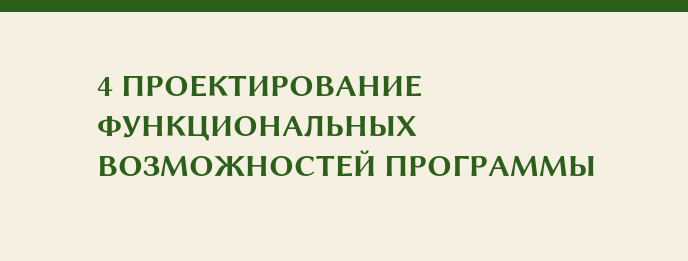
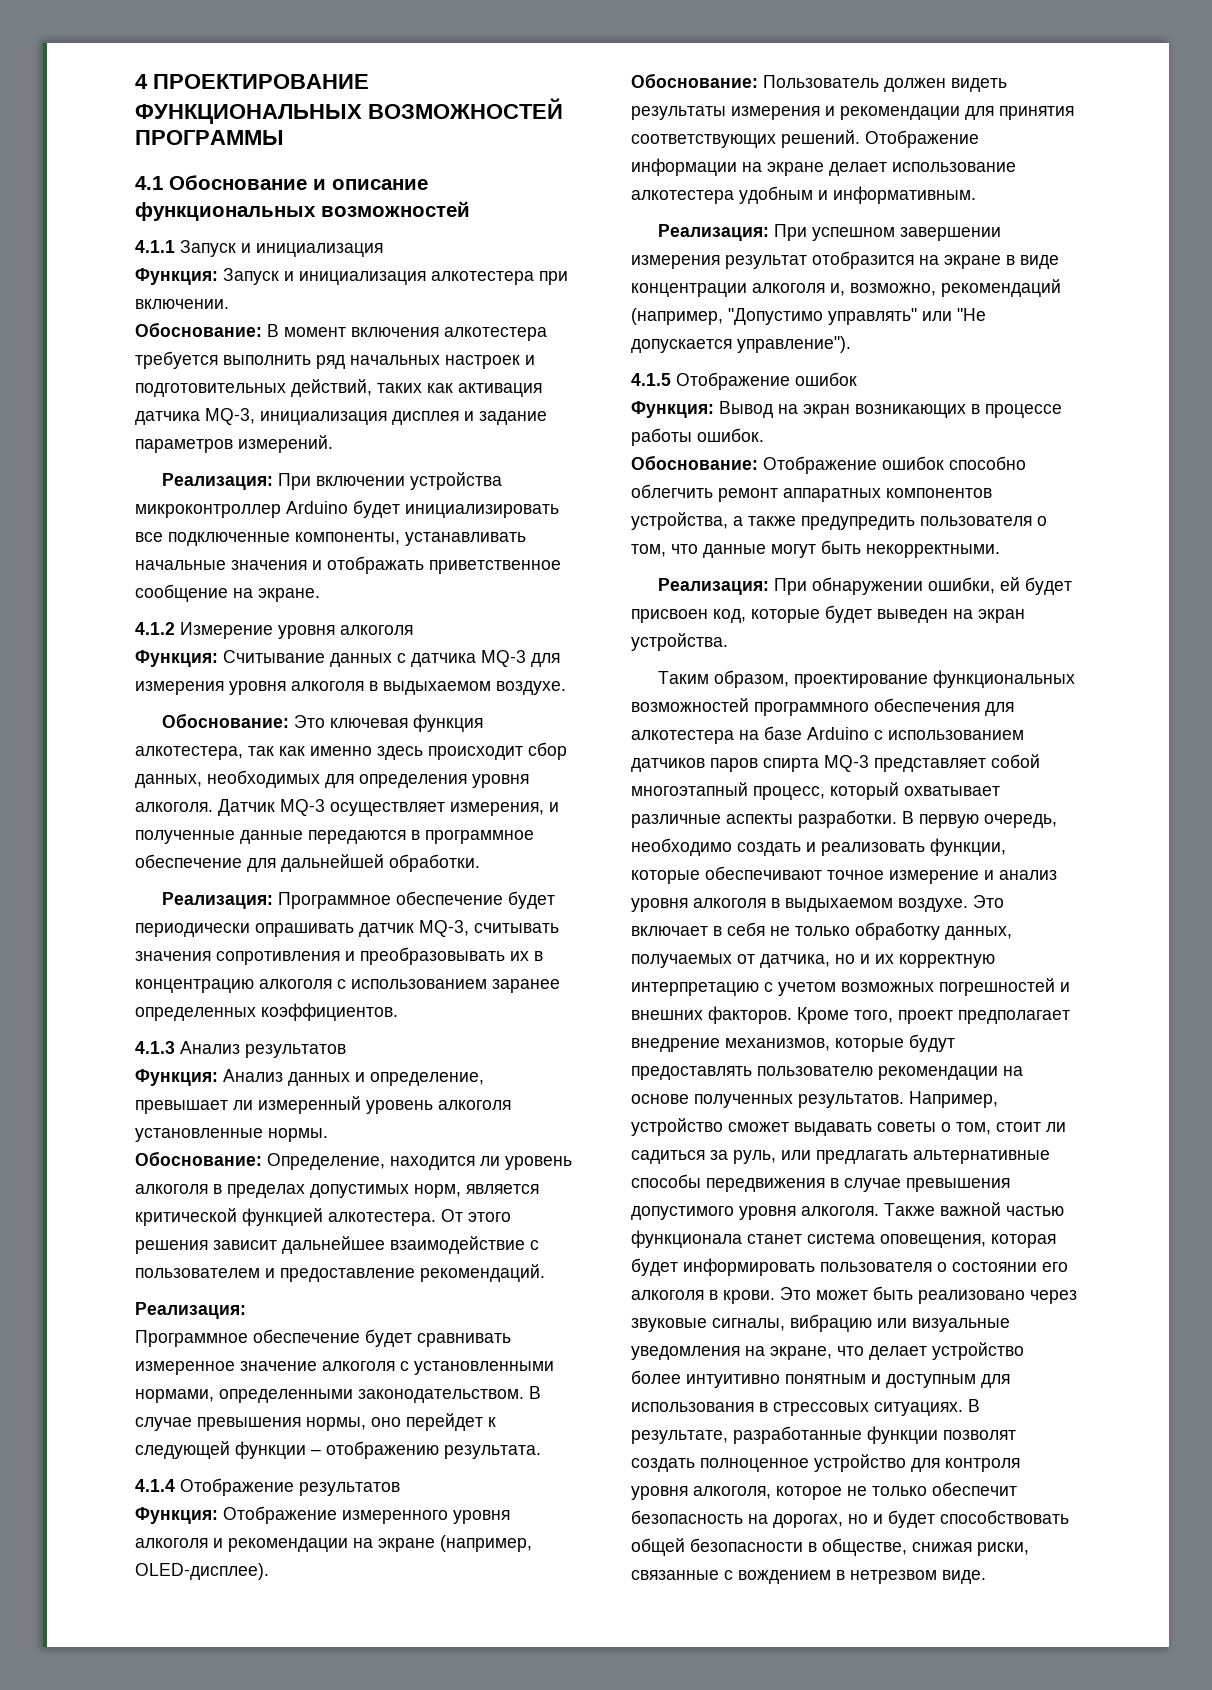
+ 4.1 Обоснование и описание функциональных возможностей
+ 4.1.1 Запуск и инициализация
+ Функция: Запуск и инициализация алкотестера при включении.
+ Обоснование: В момент включения алкотестера требуется выполнить ряд начальных настроек и подготовительных действий, таких как активация датчика MQ-3, инициализация дисплея и задание параметров измерений.
+ Реализация: При включении устройства микроконтроллер Arduino будет инициализировать все подключенные компоненты, устанавливать начальные значения и отображать приветственное сообщение на экране.
+ 4.1.2 Измерение уровня алкоголя
+ Функция: Считывание данных с датчика MQ-3 для измерения уровня алкоголя в выдыхаемом воздухе.
+ Обоснование: Это ключевая функция алкотестера, так как именно здесь происходит сбор данных, необходимых для определения уровня алкоголя. Датчик MQ-3 осуществляет измерения, и полученные данные передаются в программное обеспечение для дальнейшей обработки.
+ Реализация: Программное обеспечение будет периодически опрашивать датчик MQ-3, считывать значения сопротивления и преобразовывать их в концентрацию алкоголя с использованием заранее определенных коэффициентов.
+ 4.1.3 Анализ результатов
+ Функция: Анализ данных и определение, превышает ли измеренный уровень алкоголя установленные нормы.
+ Обоснование: Определение, находится ли уровень алкоголя в пределах допустимых норм, является критической функцией алкотестера. От этого решения зависит дальнейшее взаимодействие с пользователем и предоставление рекомендаций.
+ Реализация:
+ Программное обеспечение будет сравнивать измеренное значение алкоголя с установленными нормами, определенными законодательством. В случае превышения нормы, оно перейдет к следующей функции – отображению результата.
+ 4.1.4 Отображение результатов
+ Функция: Отображение измеренного уровня алкоголя и рекомендации на экране (например, OLED-дисплее).
+ Обоснование: Пользователь должен видеть результаты измерения и рекомендации для принятия соответствующих решений. Отображение информации на экране делает использование алкотестера удобным и информативным.
+ Реализация: При успешном завершении измерения результат отобразится на экране в виде концентрации алкоголя и, возможно, рекомендаций (например, "Допустимо управлять" или "Не допускается управление").
+ 4.1.5 Отображение ошибок
+ Функция: Вывод на экран возникающих в процессе работы ошибок.
+ Обоснование: Отображение ошибок способно облегчить ремонт аппаратных компонентов устройства, а также предупредить пользователя о том, что данные могут быть некорректными.
+ Реализация: При обнаружении ошибки, ей будет присвоен код, которые будет выведен на экран устройства.
+ Таким образом, проектирование функциональных возможностей программного обеспечения для алкотестера на базе Arduino с использованием датчиков паров спирта MQ-3 представляет собой многоэтапный процесс, который охватывает различные аспекты разработки. В первую очередь, необходимо создать и реализовать функции, которые обеспечивают точное измерение и анализ уровня алкоголя в выдыхаемом воздухе. Это включает в себя не только обработку данных, получаемых от датчика, но и их корректную интерпретацию с учетом возможных погрешностей и внешних факторов. Кроме того, проект предполагает внедрение механизмов, которые будут предоставлять пользователю рекомендации на основе полученных результатов. Например, устройство сможет выдавать советы о том, стоит ли садиться за руль, или предлагать альтернативные способы передвижения в случае превышения допустимого уровня алкоголя. Также важной частью функционала станет система оповещения, которая будет информировать пользователя о состоянии его алкоголя в крови. Это может быть реализовано через звуковые сигналы, вибрацию или визуальные уведомления на экране, что делает устройство более интуитивно понятным и доступным для использования в стрессовых ситуациях. В результате, разработанные функции позволят создать полноценное устройство для контроля уровня алкоголя, которое не только обеспечит безопасность на дорогах, но и будет способствовать общей безопасности в обществе, снижая риски, связанные с вождением в нетрезвом виде.

